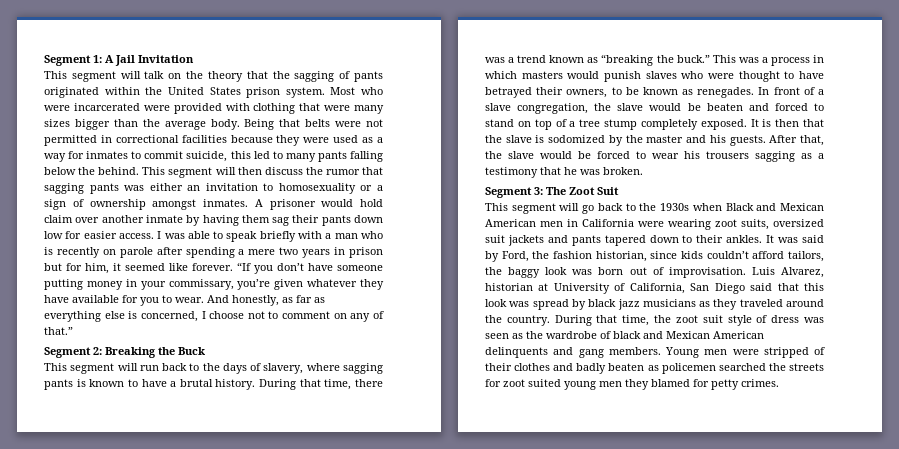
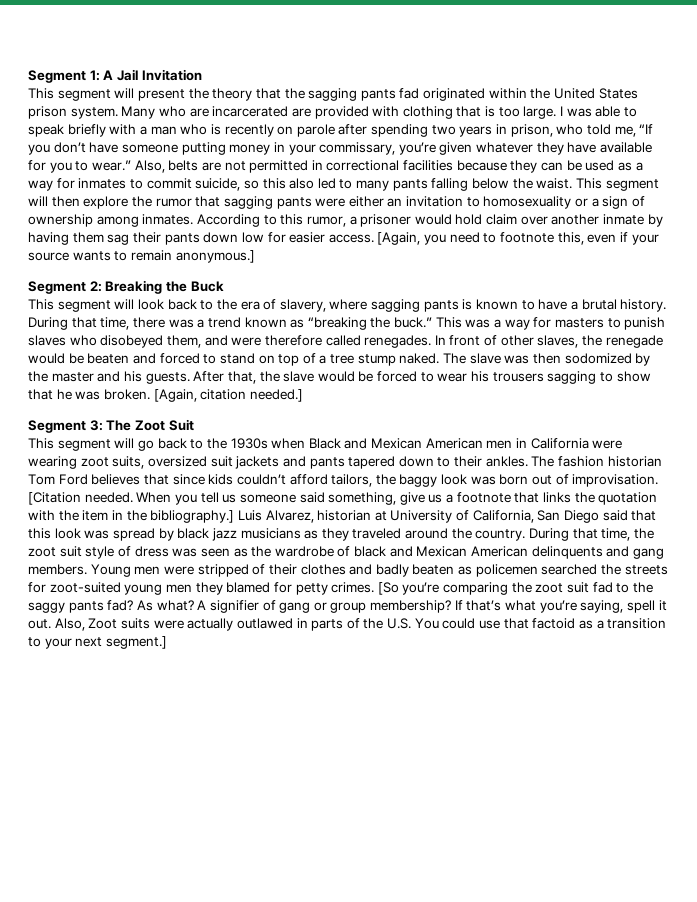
- This segment will talk on the theory that the sagging of pants originated within the United States prison system.
+ This segment will present the theory that the sagging pants fad originated within the United States prison system.
- Most who were incarcerated were provided with clothing that were many sizes bigger than the average body. Being that belts were not permitted in correctional facilities because they were used as a way for inmates to commit suicide, this led to many pants falling below the behind. This segment will then discuss the rumor that sagging pants was either an invitation to homosexuality or a sign of ownership amongst inmates. A prisoner would hold claim over another inmate by having them sag their pants down low for easier access.
+ Many who are incarcerated are provided with clothing that is too large.
- I was able to speak briefly with a man who is recently on parole after spending a mere two years in prison but for him, it seemed like forever. “If you don’t have someone putting money in your commissary, you’re given whatever they have available for you to wear. And honestly, as far as everything else is concerned, I choose not to comment on any of that.”
+ I was able to speak briefly with a man who is recently on parole after spending two years in prison, who told me, “If you don’t have someone putting money in your commissary, you’re given whatever they have available for you to wear.” Also, belts are not permitted in correctional facilities because they can be used as a way for inmates to commit suicide, so this also led to many pants falling below the waist. This segment will then explore the rumor that sagging pants were either an invitation to homosexuality or a sign of ownership among inmates. According to this rumor, a prisoner would hold claim over another inmate by having them sag their pants down low for easier access. [Again, you need to footnote this, even if your source wants to remain anonymous.]
- This segment will run back to the days of slavery, where sagging pants is known to have a brutal history.
+ This segment will look back to the era of slavery, where sagging pants is known to have a brutal history.
- This was a process in which masters would punish slaves who were thought to have betrayed their owners, to be known as renegades. In front of a slave congregation, the slave would be beaten and forced to stand on top of a tree stump completely exposed. It is then that the slave is sodomized by the master and his guests.
+ This was a way for masters to punish slaves who disobeyed them, and were therefore called renegades. In front of other slaves, the renegade would be beaten and forced to stand on top of a tree stump naked. The slave was then sodomized by the master and his guests.
- After that, the slave would be forced to wear his trousers sagging as a testimony that he was broken.
+ After that, the slave would be forced to wear his trousers sagging to show that he was broken. [Again, citation needed.]
- It was said by Ford, the fashion historian, since kids couldn’t afford tailors, the baggy look was born out of improvisation.
+ The fashion historian Tom Ford believes that since kids couldn’t afford tailors, the baggy look was born out of improvisation.
+ [Citation needed. When you tell us someone said something, give us a footnote that links the quotation with the item in the bibliography.]
- Young men were stripped of their clothes and badly beaten as policemen searched the streets for zoot suited young men they blamed for petty crimes.
+ Young men were stripped of their clothes and badly beaten as policemen searched the streets for zoot-suited young men they blamed for petty crimes.
+ [So you’re comparing the zoot suit fad to the saggy pants fad? As what? A signifier of gang or group membership? If that’s what you’re saying, spell it out. Also, Zoot suits were actually outlawed in parts of the U.S. You could use that factoid as a transition to your next segment.]

